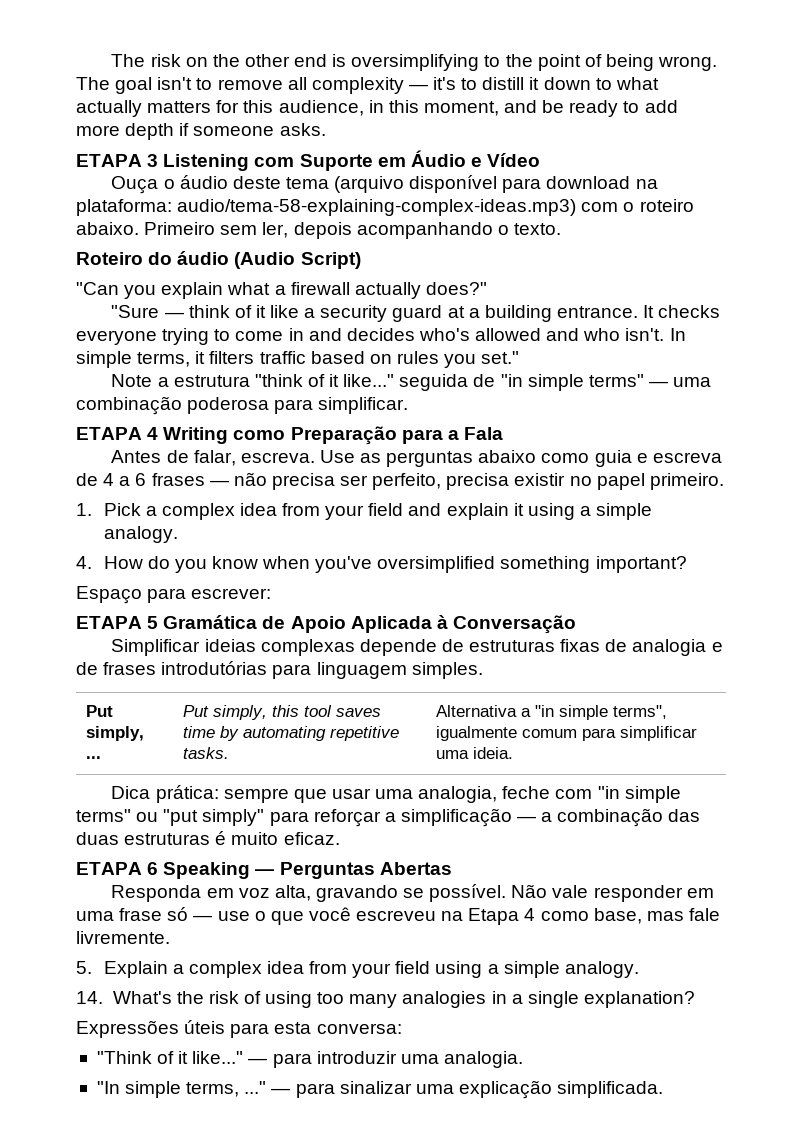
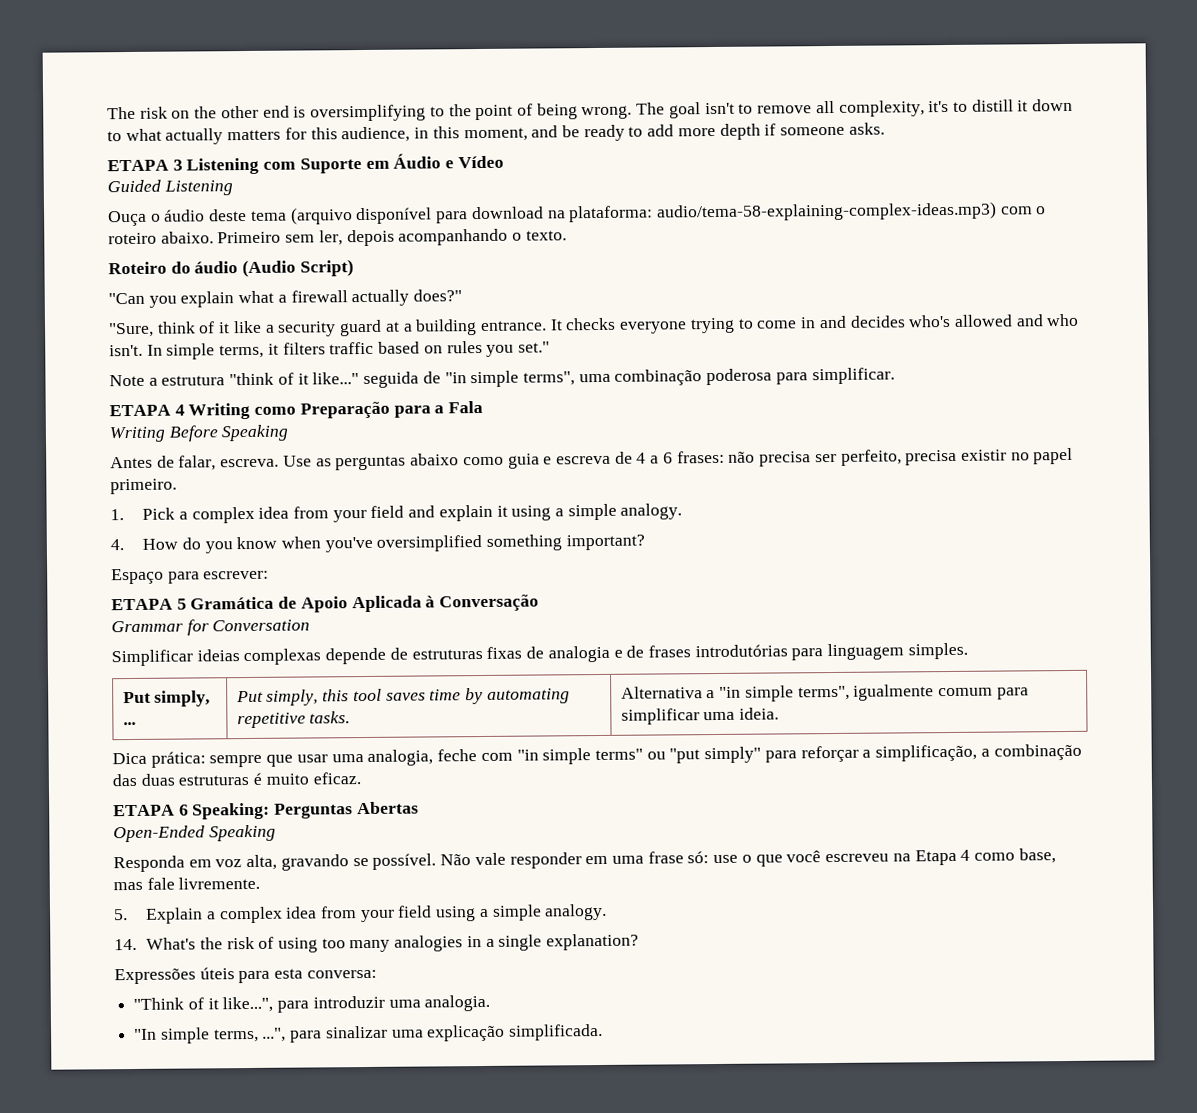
- The goal isn't to remove all complexity — it's to distill it down to what actually matters for this audience, in this moment, and be ready to add more depth if someone asks.
+ The goal isn't to remove all complexity, it's to distill it down to what actually matters for this audience, in this moment, and be ready to add more depth if someone asks.
+ Guided Listening
- "Sure — think of it like a security guard at a building entrance.
+ "Sure, think of it like a security guard at a building entrance.
- Note a estrutura "think of it like..." seguida de "in simple terms" — uma combinação poderosa para simplificar.
+ Note a estrutura "think of it like..." seguida de "in simple terms", uma combinação poderosa para simplificar.
+ Writing Before Speaking
- Use as perguntas abaixo como guia e escreva de 4 a 6 frases — não precisa ser perfeito, precisa existir no papel primeiro.
+ Use as perguntas abaixo como guia e escreva de 4 a 6 frases: não precisa ser perfeito, precisa existir no papel primeiro.
+ Grammar for Conversation
- Dica prática: sempre que usar uma analogia, feche com "in simple terms" ou "put simply" para reforçar a simplificação — a combinação das duas estruturas é muito eficaz.
+ Dica prática: sempre que usar uma analogia, feche com "in simple terms" ou "put simply" para reforçar a simplificação, a combinação das duas estruturas é muito eficaz.
- ETAPA 6 Speaking — Perguntas Abertas
+ ETAPA 6 Speaking: Perguntas Abertas
+ Open-Ended Speaking
- Não vale responder em uma frase só — use o que você escreveu na Etapa 4 como base, mas fale livremente.
+ Não vale responder em uma frase só: use o que você escreveu na Etapa 4 como base, mas fale livremente.
- "Think of it like..." — para introduzir uma analogia.
+ "Think of it like...", para introduzir uma analogia.
- "In simple terms, ..." — para sinalizar uma explicação simplificada.
+ "In simple terms, ...", para sinalizar uma explicação simplificada.

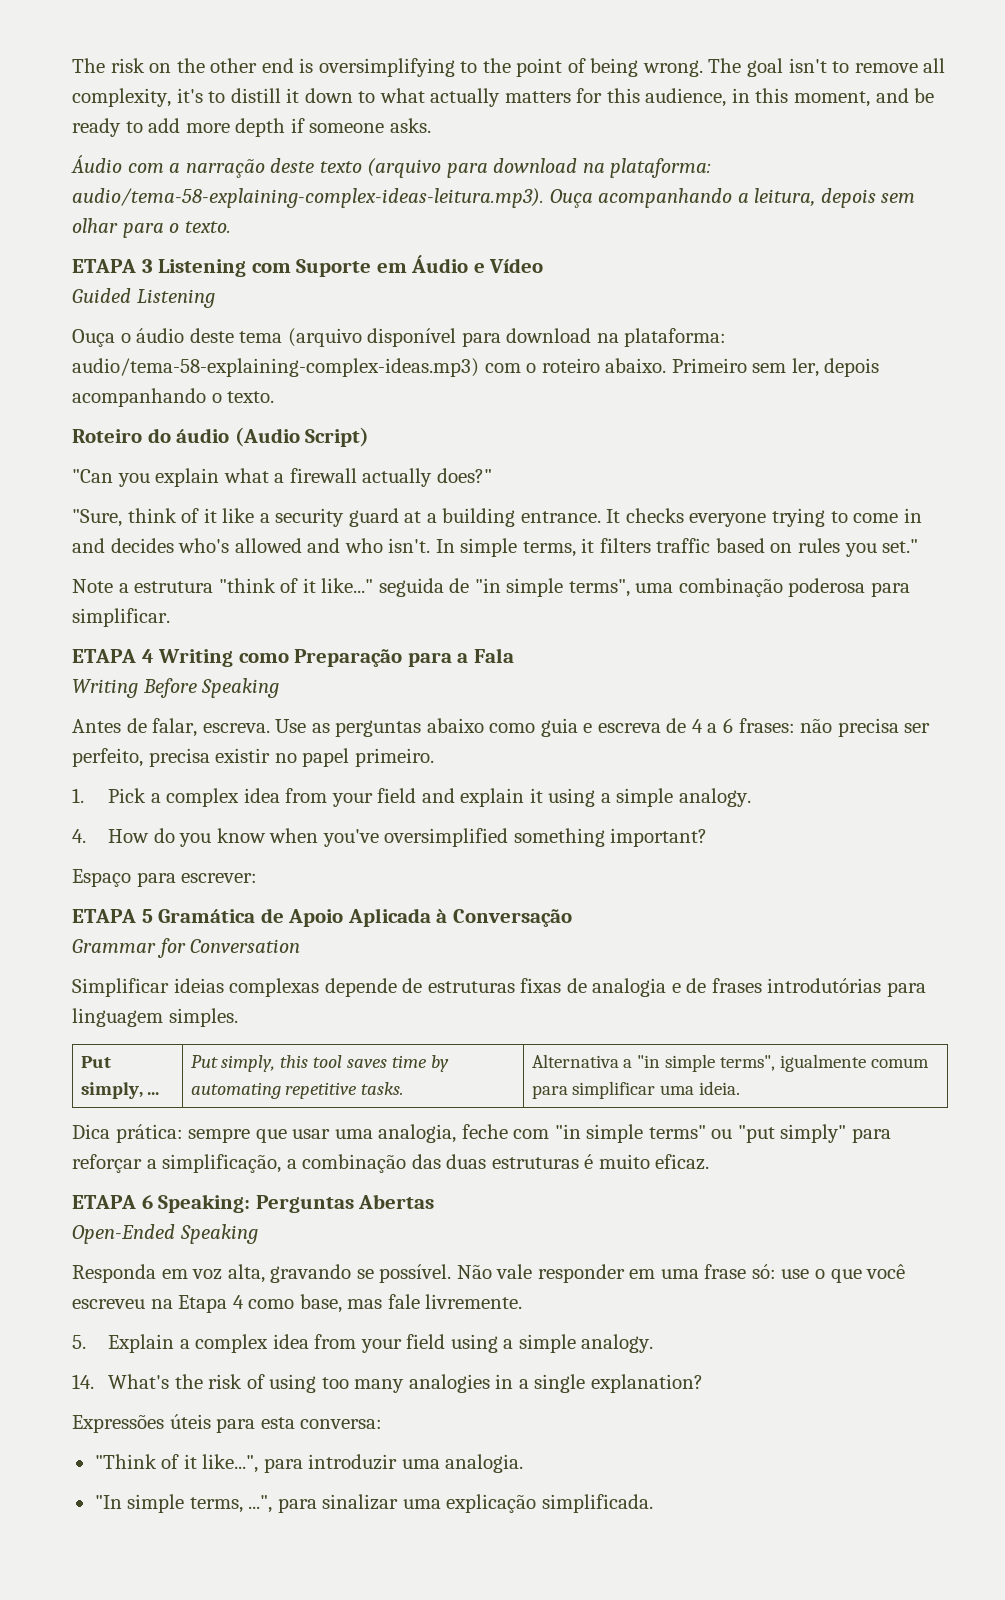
+ Áudio com a narração deste texto (arquivo para download na plataforma: audio/tema-58-explaining-complex-ideas-leitura.mp3). Ouça acompanhando a leitura, depois sem olhar para o texto.

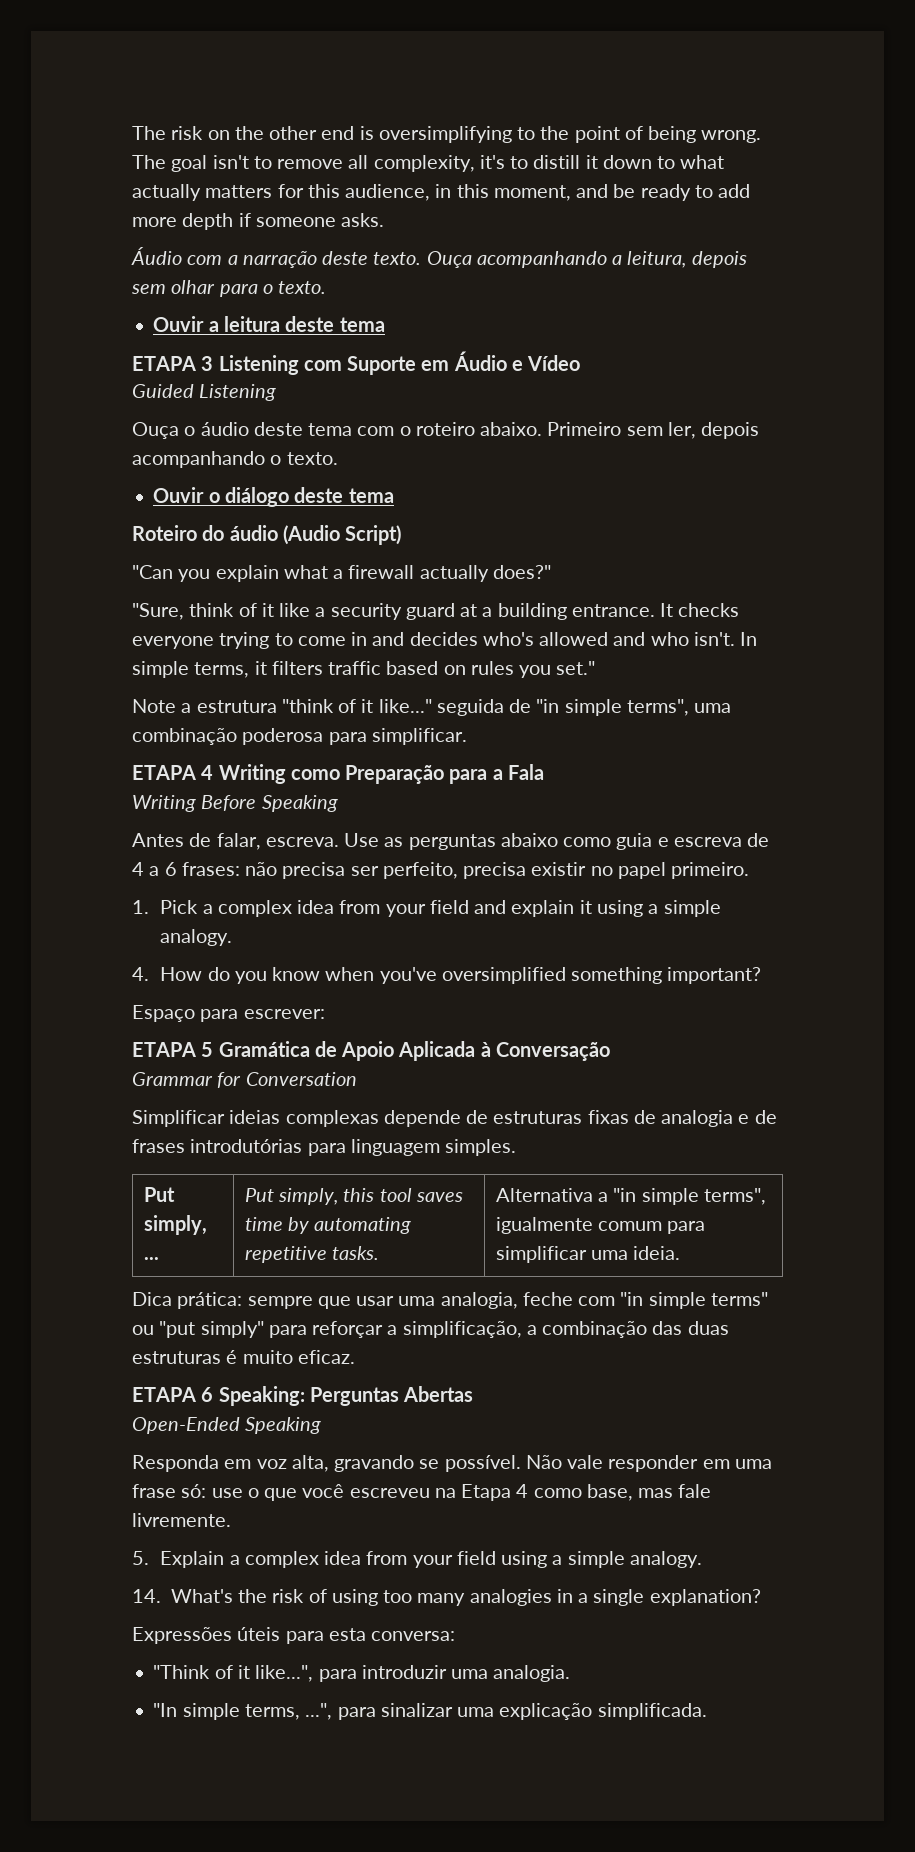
- Áudio com a narração deste texto (arquivo para download na plataforma: audio/tema-58-explaining-complex-ideas-leitura.mp3). Ouça acompanhando a leitura, depois sem olhar para o texto.
+ Áudio com a narração deste texto. Ouça acompanhando a leitura, depois sem olhar para o texto.
+ Ouvir a leitura deste tema
- Ouça o áudio deste tema (arquivo disponível para download na plataforma: audio/tema-58-explaining-complex-ideas.mp3) com o roteiro abaixo.
+ Ouça o áudio deste tema com o roteiro abaixo.
+ Ouvir o diálogo deste tema

